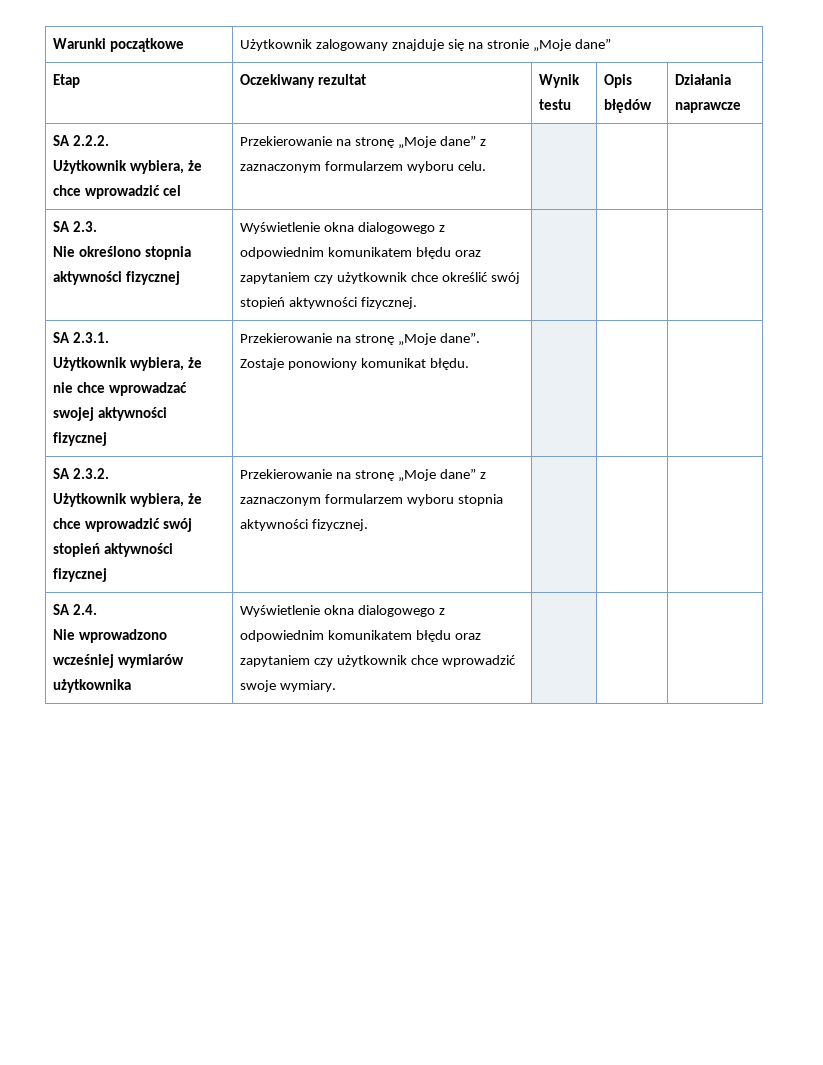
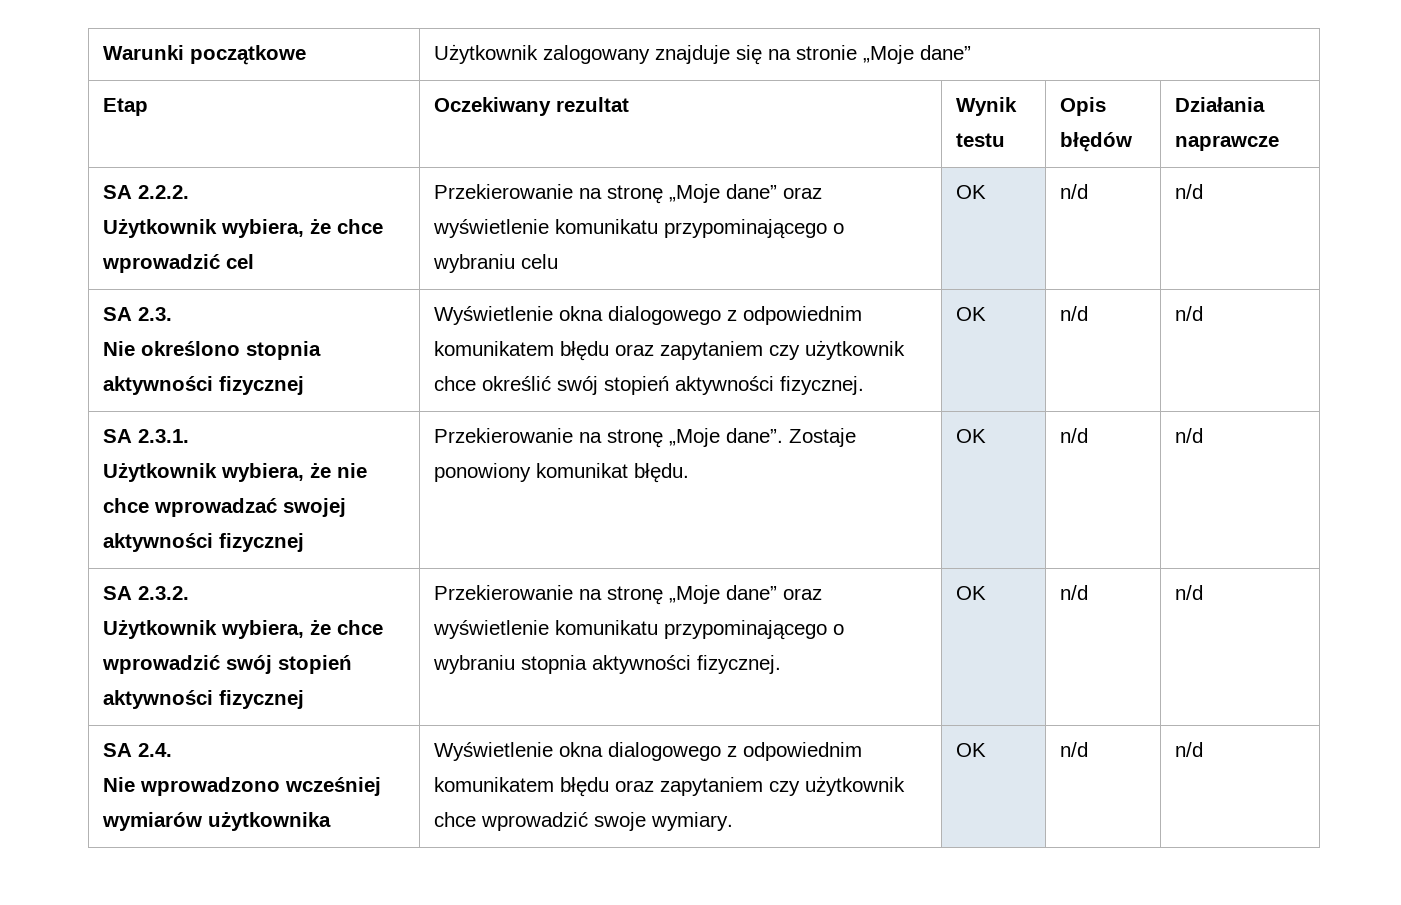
  SA 2.2.2.
- Użytkownik wybiera, że chce wprowadzić cel | Przekierowanie na stronę „Moje dane” z zaznaczonym formularzem wyboru celu. | | |
+ Użytkownik wybiera, że chce wprowadzić cel | Przekierowanie na stronę „Moje dane” oraz wyświetlenie komunikatu przypominającego o wybraniu celu | OK | n/d | n/d
  SA 2.3.
- Nie określono stopnia aktywności fizycznej | Wyświetlenie okna dialogowego z odpowiednim komunikatem błędu oraz zapytaniem czy użytkownik chce określić swój stopień aktywności fizycznej. | | |
+ Nie określono stopnia aktywności fizycznej | Wyświetlenie okna dialogowego z odpowiednim komunikatem błędu oraz zapytaniem czy użytkownik chce określić swój stopień aktywności fizycznej. | OK | n/d | n/d
  SA 2.3.1.
- Użytkownik wybiera, że nie chce wprowadzać swojej aktywności fizycznej | Przekierowanie na stronę „Moje dane”. Zostaje ponowiony komunikat błędu. | | |
+ Użytkownik wybiera, że nie chce wprowadzać swojej aktywności fizycznej | Przekierowanie na stronę „Moje dane”. Zostaje ponowiony komunikat błędu. | OK | n/d | n/d
  SA 2.3.2.
- Użytkownik wybiera, że chce wprowadzić swój stopień aktywności fizycznej | Przekierowanie na stronę „Moje dane” z zaznaczonym formularzem wyboru stopnia aktywności fizycznej. | | |
+ Użytkownik wybiera, że chce wprowadzić swój stopień aktywności fizycznej | Przekierowanie na stronę „Moje dane” oraz wyświetlenie komunikatu przypominającego o wybraniu stopnia aktywności fizycznej. | OK | n/d | n/d
  SA 2.4.
- Nie wprowadzono wcześniej wymiarów użytkownika | Wyświetlenie okna dialogowego z odpowiednim komunikatem błędu oraz zapytaniem czy użytkownik chce wprowadzić swoje wymiary. | | |
+ Nie wprowadzono wcześniej wymiarów użytkownika | Wyświetlenie okna dialogowego z odpowiednim komunikatem błędu oraz zapytaniem czy użytkownik chce wprowadzić swoje wymiary. | OK | n/d | n/d

